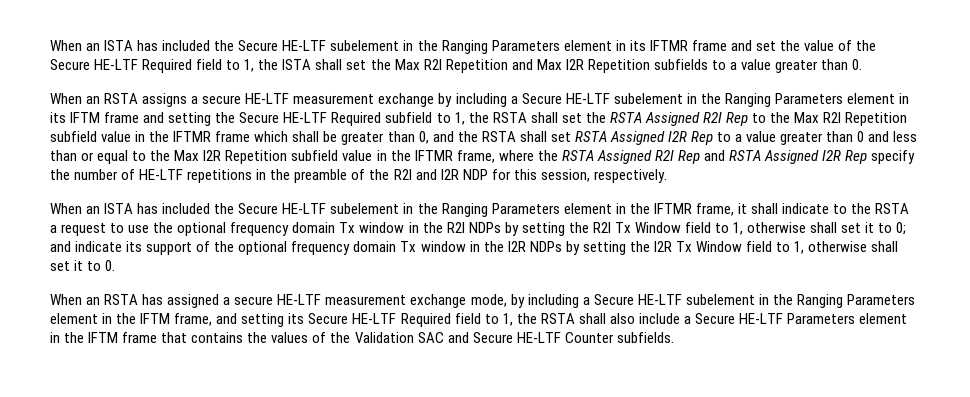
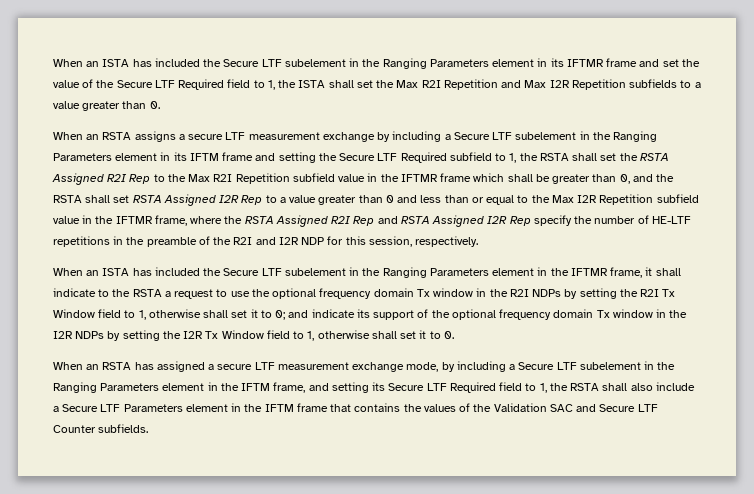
- When an ISTA has included the Secure HE-LTF subelement in the Ranging Parameters element in its IFTMR frame and set the value of the Secure HE-LTF Required field to 1, the ISTA shall set the Max R2I Repetition and Max I2R Repetition subfields to a value greater than 0.
+ When an ISTA has included the Secure LTF subelement in the Ranging Parameters element in its IFTMR frame and set the value of the Secure LTF Required field to 1, the ISTA shall set the Max R2I Repetition and Max I2R Repetition subfields to a value greater than 0.
- When an RSTA assigns a secure HE-LTF measurement exchange by including a Secure HE-LTF subelement in the Ranging Parameters element in its IFTM frame and setting the Secure HE-LTF Required subfield to 1, the RSTA shall set the RSTA Assigned R2I Rep to the Max R2I Repetition subfield value in the IFTMR frame which shall be greater than 0, and the RSTA shall set RSTA Assigned I2R Rep to a value greater than 0 and less than or equal to the Max I2R Repetition subfield value in the IFTMR frame, where the RSTA Assigned R2I Rep and RSTA Assigned I2R Rep specify the number of HE-LTF repetitions in the preamble of the R2I and I2R NDP for this session, respectively.
+ When an RSTA assigns a secure LTF measurement exchange by including a Secure LTF subelement in the Ranging Parameters element in its IFTM frame and setting the Secure LTF Required subfield to 1, the RSTA shall set the RSTA Assigned R2I Rep to the Max R2I Repetition subfield value in the IFTMR frame which shall be greater than 0, and the RSTA shall set RSTA Assigned I2R Rep to a value greater than 0 and less than or equal to the Max I2R Repetition subfield value in the IFTMR frame, where the RSTA Assigned R2I Rep and RSTA Assigned I2R Rep specify the number of HE-LTF repetitions in the preamble of the R2I and I2R NDP for this session, respectively.
- When an ISTA has included the Secure HE-LTF subelement in the Ranging Parameters element in the IFTMR frame, it shall indicate to the RSTA a request to use the optional frequency domain Tx window in the R2I NDPs by setting the R2I Tx Window field to 1, otherwise shall set it to 0;
+ When an ISTA has included the Secure LTF subelement in the Ranging Parameters element in the IFTMR frame, it shall indicate to the RSTA a request to use the optional frequency domain Tx window in the R2I NDPs by setting the R2I Tx Window field to 1, otherwise shall set it to 0;
- When an RSTA has assigned a secure HE-LTF measurement exchange mode, by including a Secure HE-LTF subelement in the Ranging Parameters element in the IFTM frame, and setting its Secure HE-LTF Required field to 1, the RSTA shall also include a Secure HE-LTF Parameters element in the IFTM frame that contains the values of the Validation SAC and Secure HE-LTF Counter subfields.
+ When an RSTA has assigned a secure LTF measurement exchange mode, by including a Secure LTF subelement in the Ranging Parameters element in the IFTM frame, and setting its Secure LTF Required field to 1, the RSTA shall also include a Secure LTF Parameters element in the IFTM frame that contains the values of the Validation SAC and Secure LTF Counter subfields.

